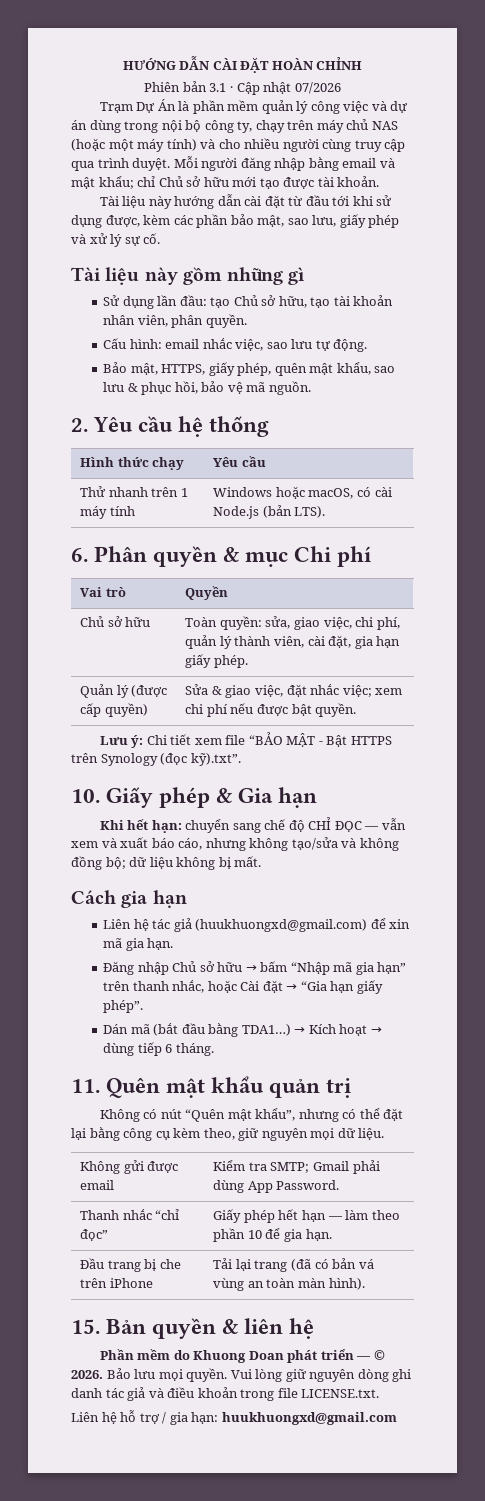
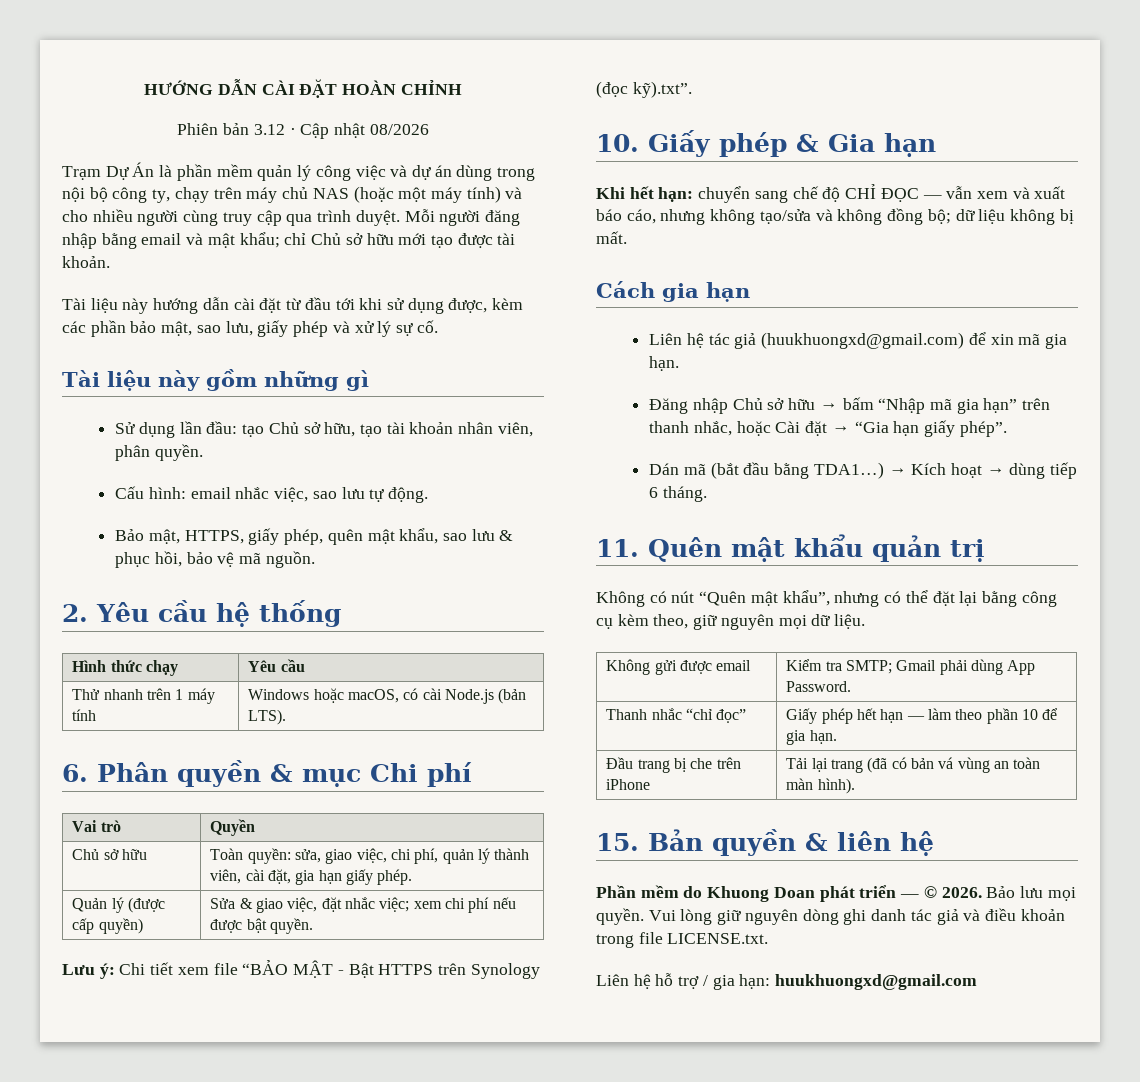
- Phiên bản 3.1 · Cập nhật 07/2026
+ Phiên bản 3.12 · Cập nhật 08/2026

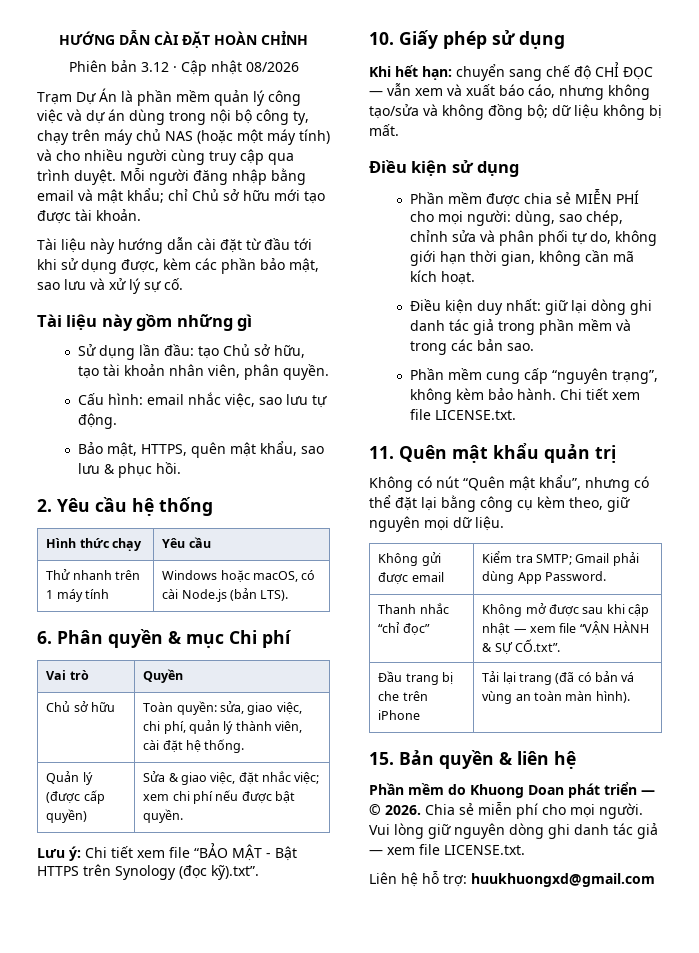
- Tài liệu này hướng dẫn cài đặt từ đầu tới khi sử dụng được, kèm các phần bảo mật, sao lưu, giấy phép và xử lý sự cố.
+ Tài liệu này hướng dẫn cài đặt từ đầu tới khi sử dụng được, kèm các phần bảo mật, sao lưu và xử lý sự cố.
- Bảo mật, HTTPS, giấy phép, quên mật khẩu, sao lưu & phục hồi, bảo vệ mã nguồn.
+ Bảo mật, HTTPS, quên mật khẩu, sao lưu & phục hồi.
- Chủ sở hữu | Toàn quyền: sửa, giao việc, chi phí, quản lý thành viên, cài đặt, gia hạn giấy phép.
+ Chủ sở hữu | Toàn quyền: sửa, giao việc, chi phí, quản lý thành viên, cài đặt hệ thống.
- 10. Giấy phép & Gia hạn
+ 10. Giấy phép sử dụng
- Cách gia hạn
- Liên hệ tác giả (huukhuongxd@gmail.com) để xin mã gia hạn.
- Đăng nhập Chủ sở hữu → bấm “Nhập mã gia hạn” trên thanh nhắc, hoặc Cài đặt → “Gia hạn giấy phép”.
- Dán mã (bắt đầu bằng TDA1…) → Kích hoạt → dùng tiếp 6 tháng.
+ Điều kiện sử dụng
+ Phần mềm được chia sẻ MIỄN PHÍ cho mọi người: dùng, sao chép, chỉnh sửa và phân phối tự do, không giới hạn thời gian, không cần mã kích hoạt.
+ Điều kiện duy nhất: giữ lại dòng ghi danh tác giả trong phần mềm và trong các bản sao.
+ Phần mềm cung cấp “nguyên trạng”, không kèm bảo hành. Chi tiết xem file LICENSE.txt.
- Thanh nhắc “chỉ đọc” | Giấy phép hết hạn — làm theo phần 10 để gia hạn.
+ Thanh nhắc “chỉ đọc” | Không mở được sau khi cập nhật — xem file “VẬN HÀNH & SỰ CỐ.txt”.
- Bảo lưu mọi quyền.
+ Chia sẻ miễn phí cho mọi người.
- Vui lòng giữ nguyên dòng ghi danh tác giả và điều khoản trong file LICENSE.txt.
+ Vui lòng giữ nguyên dòng ghi danh tác giả — xem file LICENSE.txt.
- Liên hệ hỗ trợ / gia hạn: huukhuongxd@gmail.com
+ Liên hệ hỗ trợ: huukhuongxd@gmail.com

